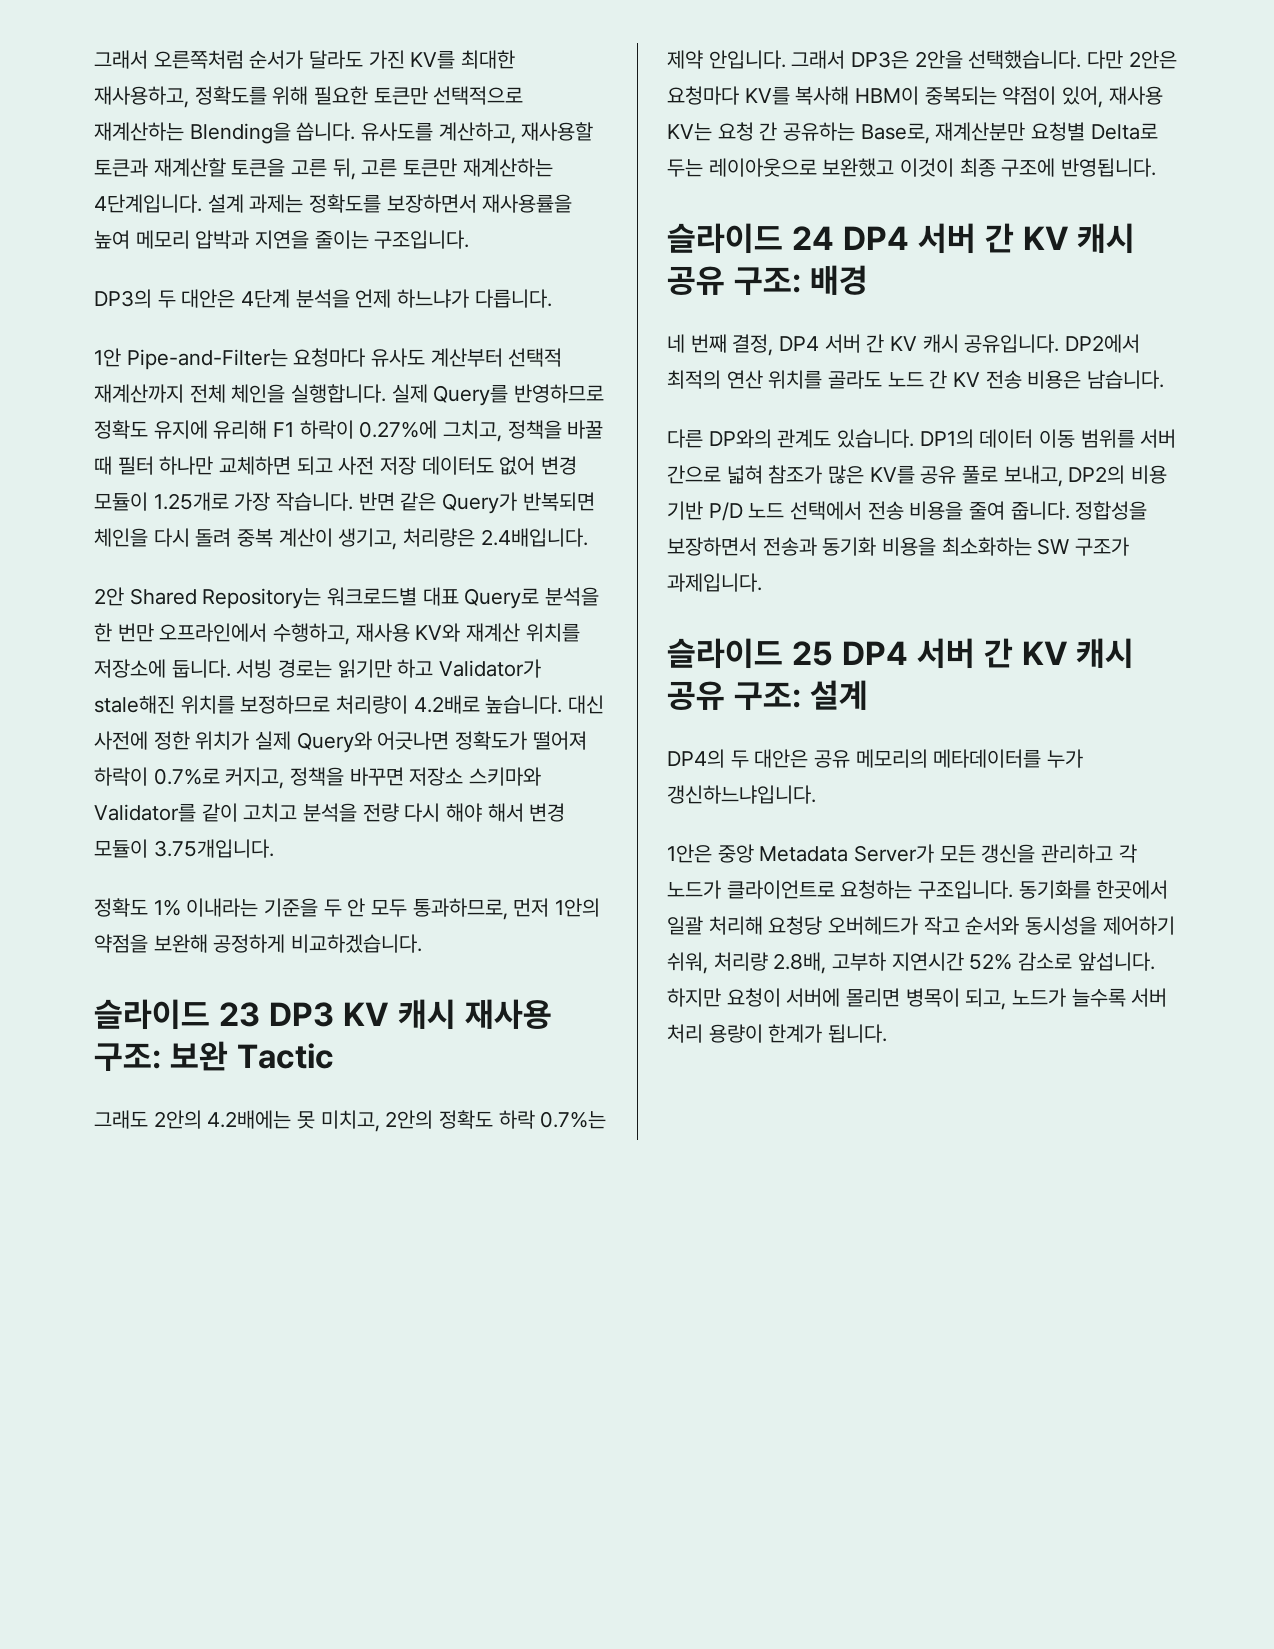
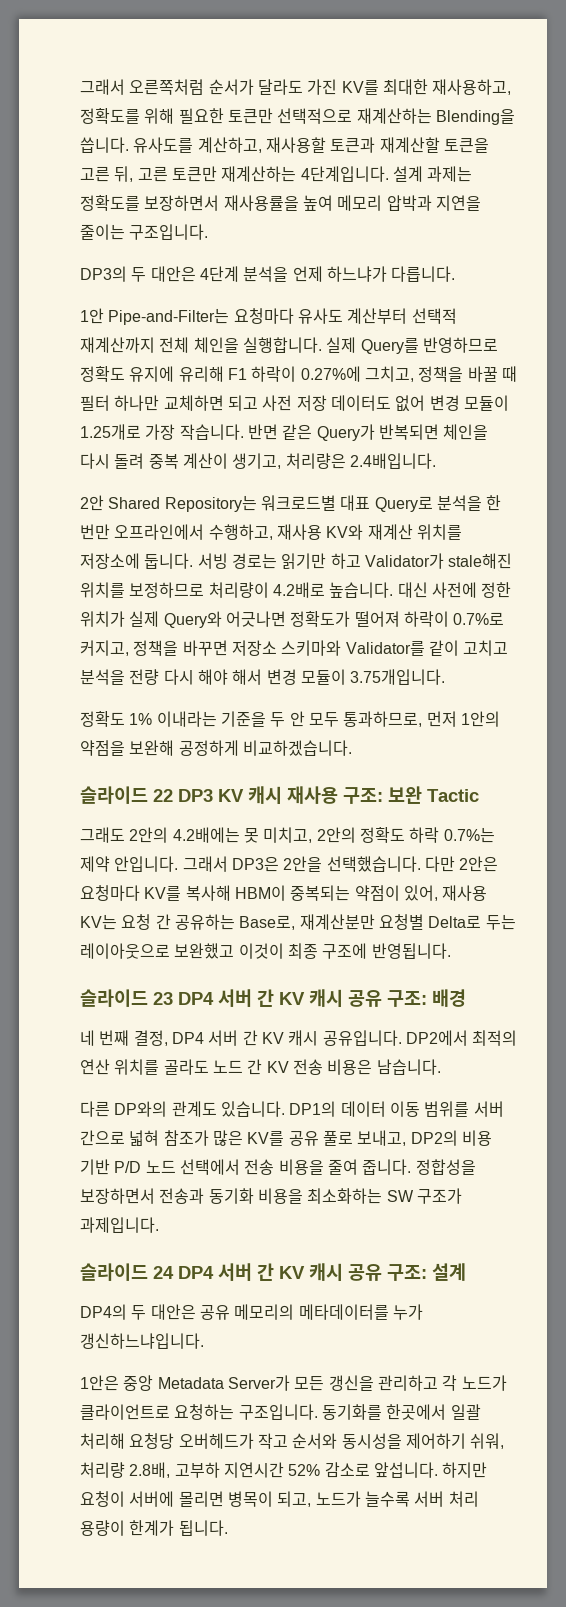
- 슬라이드 23 DP3 KV 캐시 재사용 구조: 보완 Tactic
+ 슬라이드 22 DP3 KV 캐시 재사용 구조: 보완 Tactic
- 슬라이드 24 DP4 서버 간 KV 캐시 공유 구조: 배경
+ 슬라이드 23 DP4 서버 간 KV 캐시 공유 구조: 배경
- 슬라이드 25 DP4 서버 간 KV 캐시 공유 구조: 설계
+ 슬라이드 24 DP4 서버 간 KV 캐시 공유 구조: 설계

